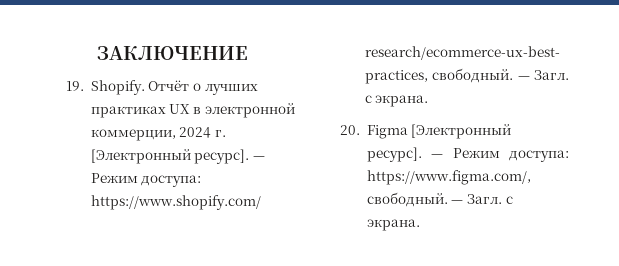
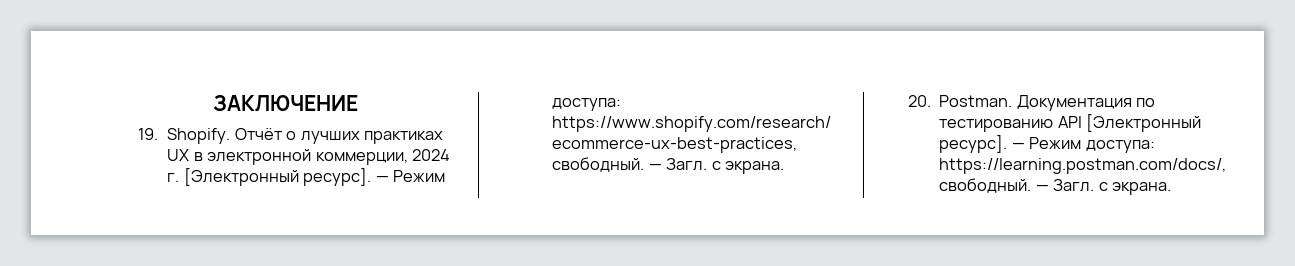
- 20. Figma [Электронный ресурс]. — Режим доступа: https://www.figma.com/, свободный.
+ 20. Postman. Документация по тестированию API [Электронный ресурс]. — Режим доступа: https://learning.postman.com/docs/, свободный.

